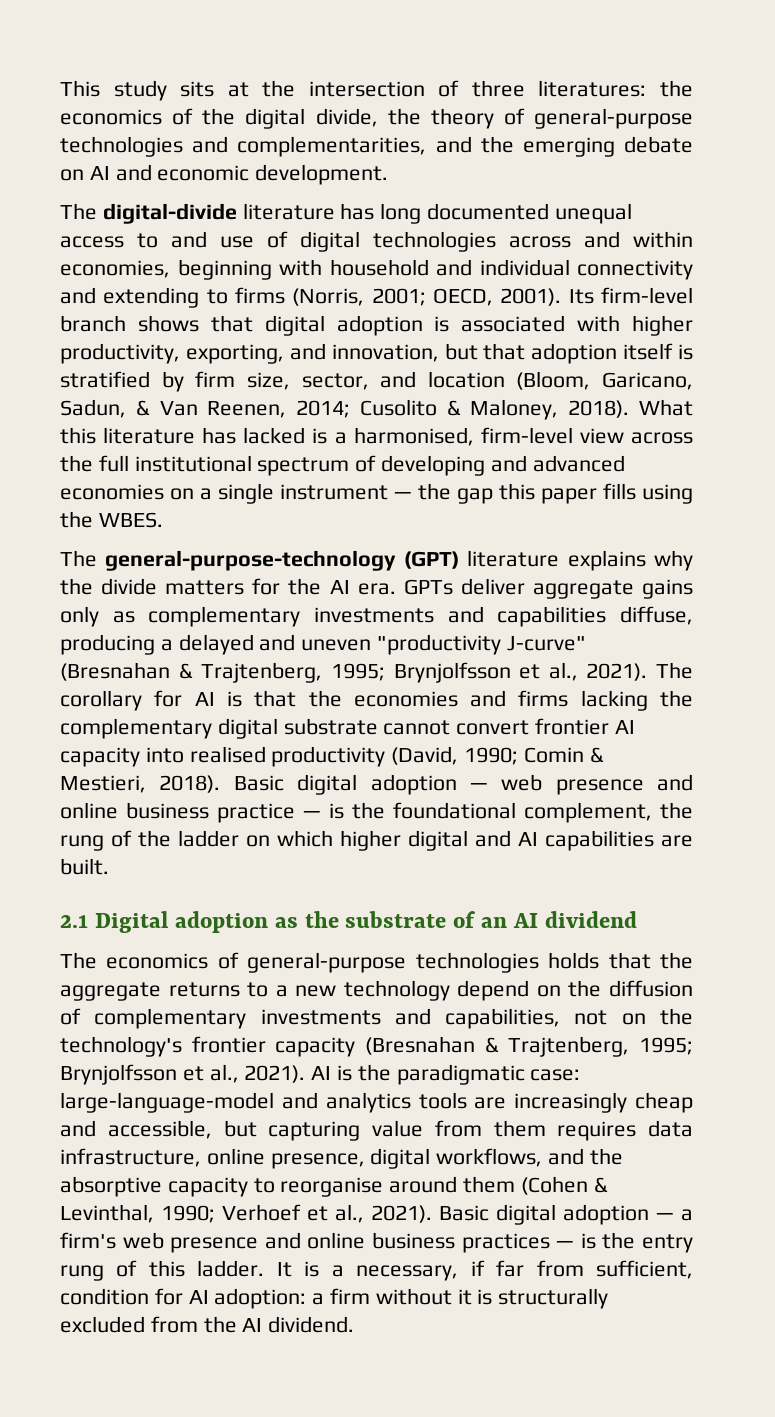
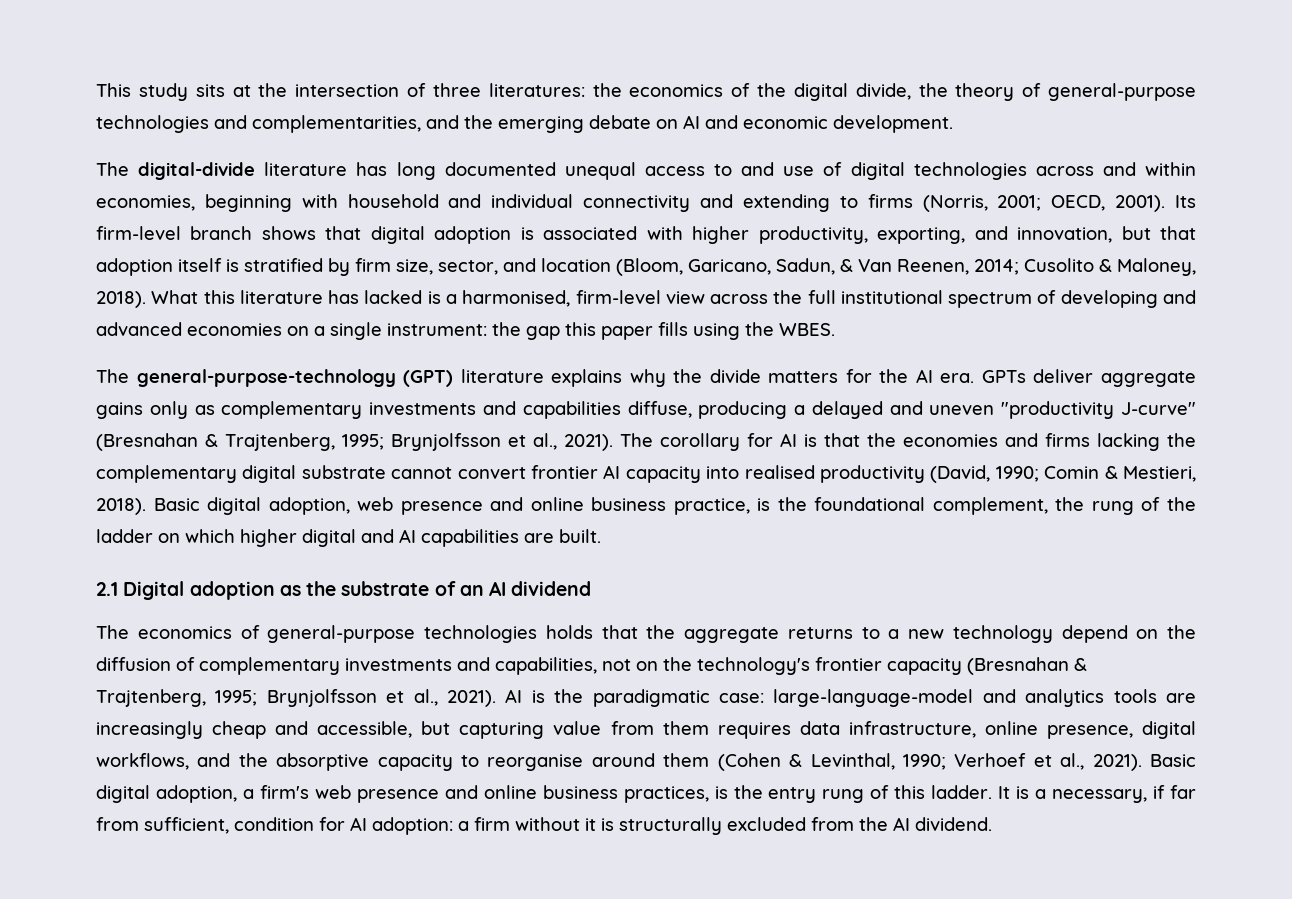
- What this literature has lacked is a harmonised, firm-level view across the full institutional spectrum of developing and advanced economies on a single instrument — the gap this paper fills using the WBES.
+ What this literature has lacked is a harmonised, firm-level view across the full institutional spectrum of developing and advanced economies on a single instrument: the gap this paper fills using the WBES.
- Basic digital adoption — web presence and online business practice — is the foundational complement, the rung of the ladder on which higher digital and AI capabilities are built.
+ Basic digital adoption, web presence and online business practice, is the foundational complement, the rung of the ladder on which higher digital and AI capabilities are built.
- Basic digital adoption — a firm's web presence and online business practices — is the entry rung of this ladder.
+ Basic digital adoption, a firm's web presence and online business practices, is the entry rung of this ladder.

